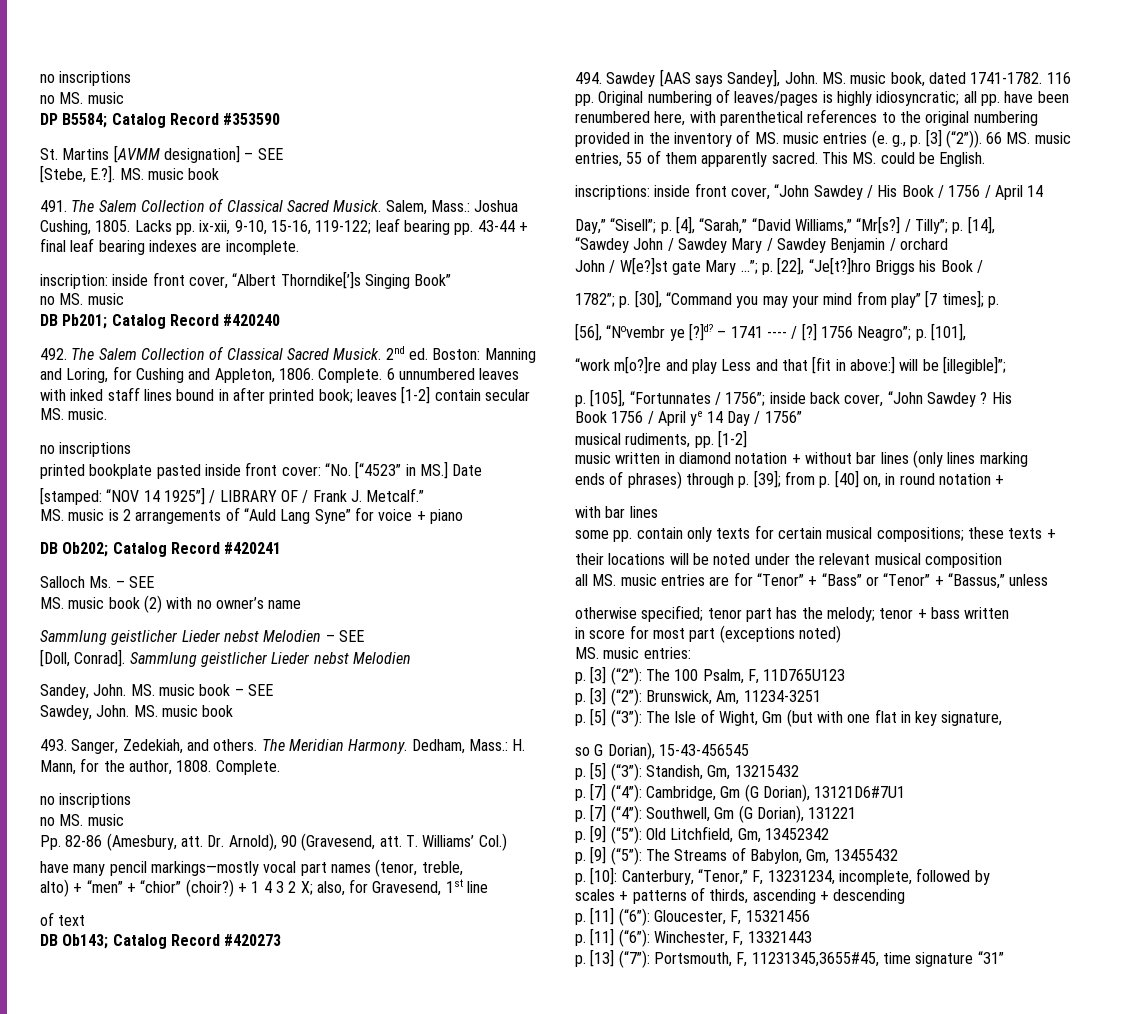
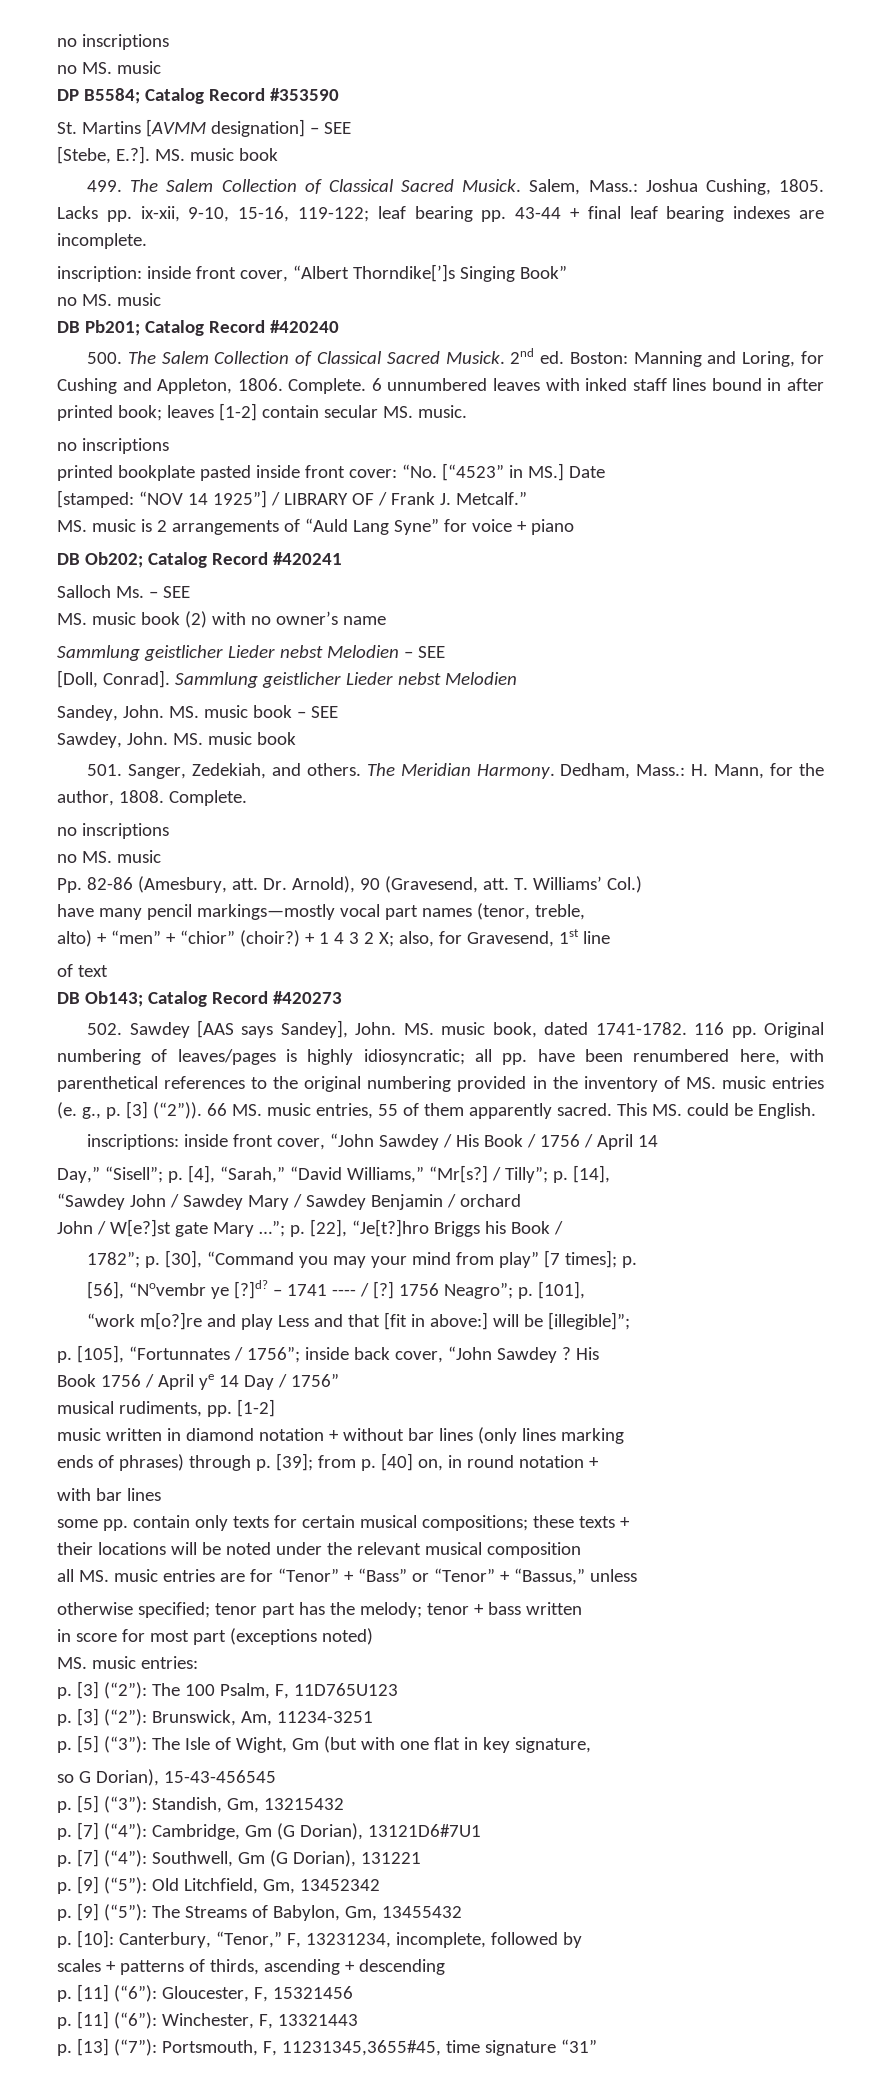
- 491. The Salem Collection of Classical Sacred Musick.
+ 499. The Salem Collection of Classical Sacred Musick.
- 492. The Salem Collection of Classical Sacred Musick.
+ 500. The Salem Collection of Classical Sacred Musick.
- 493. Sanger, Zedekiah, and others.
+ 501. Sanger, Zedekiah, and others.
- 494. Sawdey [AAS says Sandey], John.
+ 502. Sawdey [AAS says Sandey], John.

